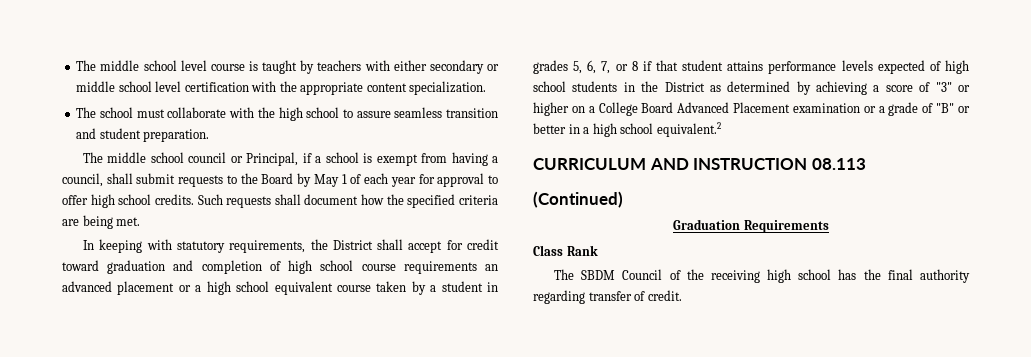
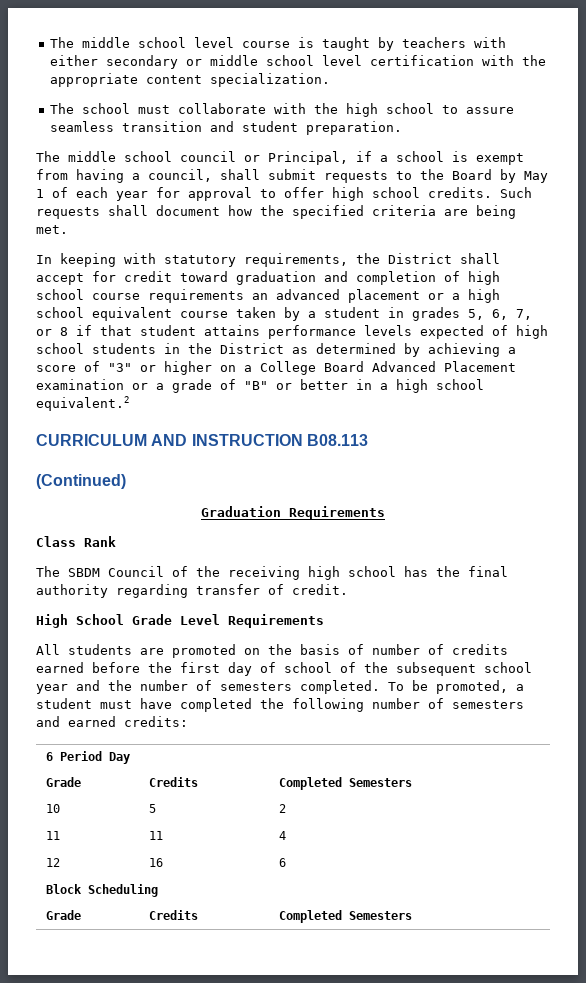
- CURRICULUM AND INSTRUCTION 08.113
+ CURRICULUM AND INSTRUCTION B08.113
+ High School Grade Level Requirements
+ All students are promoted on the basis of number of credits earned before the first day of school of the subsequent school year and the number of semesters completed. To be promoted, a student must have completed the following number of semesters and earned credits:
+ 6 Period Day
+ Grade | Credits | Completed Semesters
+ 10 | 5 | 2
+ 11 | 11 | 4
+ 12 | 16 | 6
+ Block Scheduling
+ Grade | Credits | Completed Semesters

